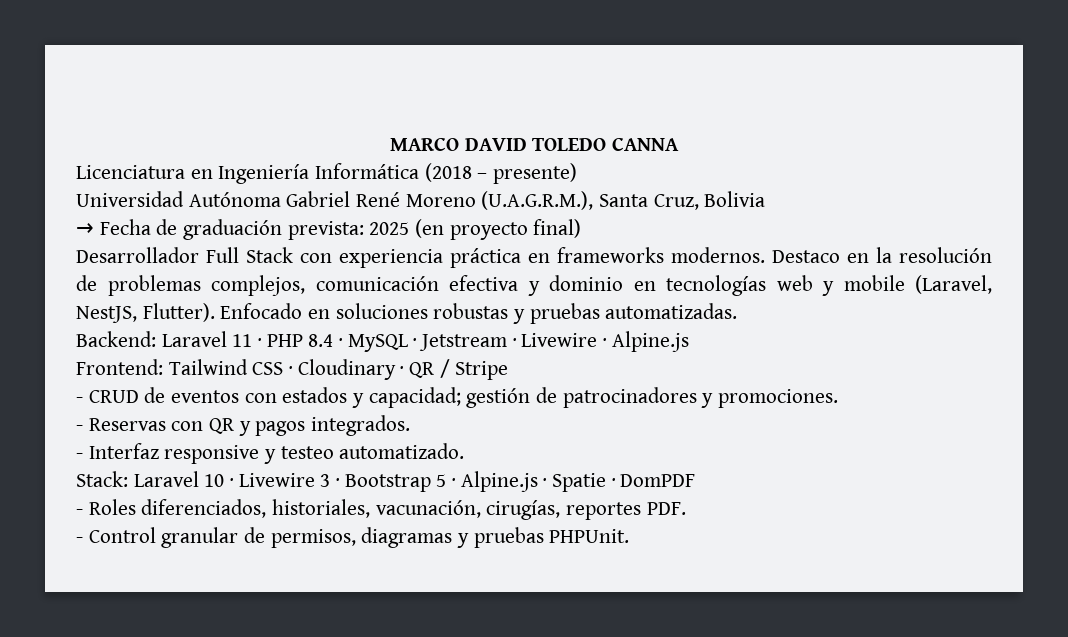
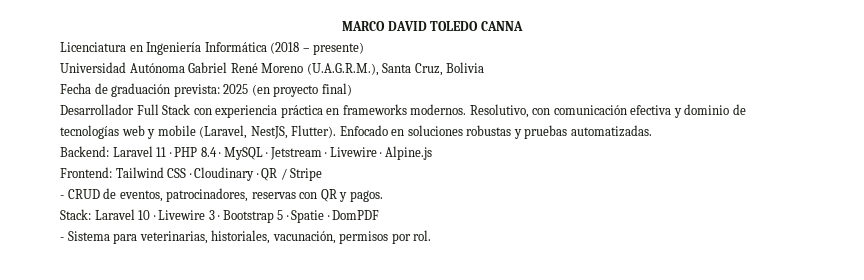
- → Fecha de graduación prevista: 2025 (en proyecto final)
+ Fecha de graduación prevista: 2025 (en proyecto final)
- Destaco en la resolución de problemas complejos, comunicación efectiva y dominio en tecnologías web y mobile (Laravel, NestJS, Flutter).
+ Resolutivo, con comunicación efectiva y dominio de tecnologías web y mobile (Laravel, NestJS, Flutter).
- - CRUD de eventos con estados y capacidad; gestión de patrocinadores y promociones.
- - Reservas con QR y pagos integrados.
- - Interfaz responsive y testeo automatizado.
+ - CRUD de eventos, patrocinadores, reservas con QR y pagos.
- Stack: Laravel 10 · Livewire 3 · Bootstrap 5 · Alpine.js · Spatie · DomPDF
+ Stack: Laravel 10 · Livewire 3 · Bootstrap 5 · Spatie · DomPDF
- - Roles diferenciados, historiales, vacunación, cirugías, reportes PDF.
- - Control granular de permisos, diagramas y pruebas PHPUnit.
+ - Sistema para veterinarias, historiales, vacunación, permisos por rol.

